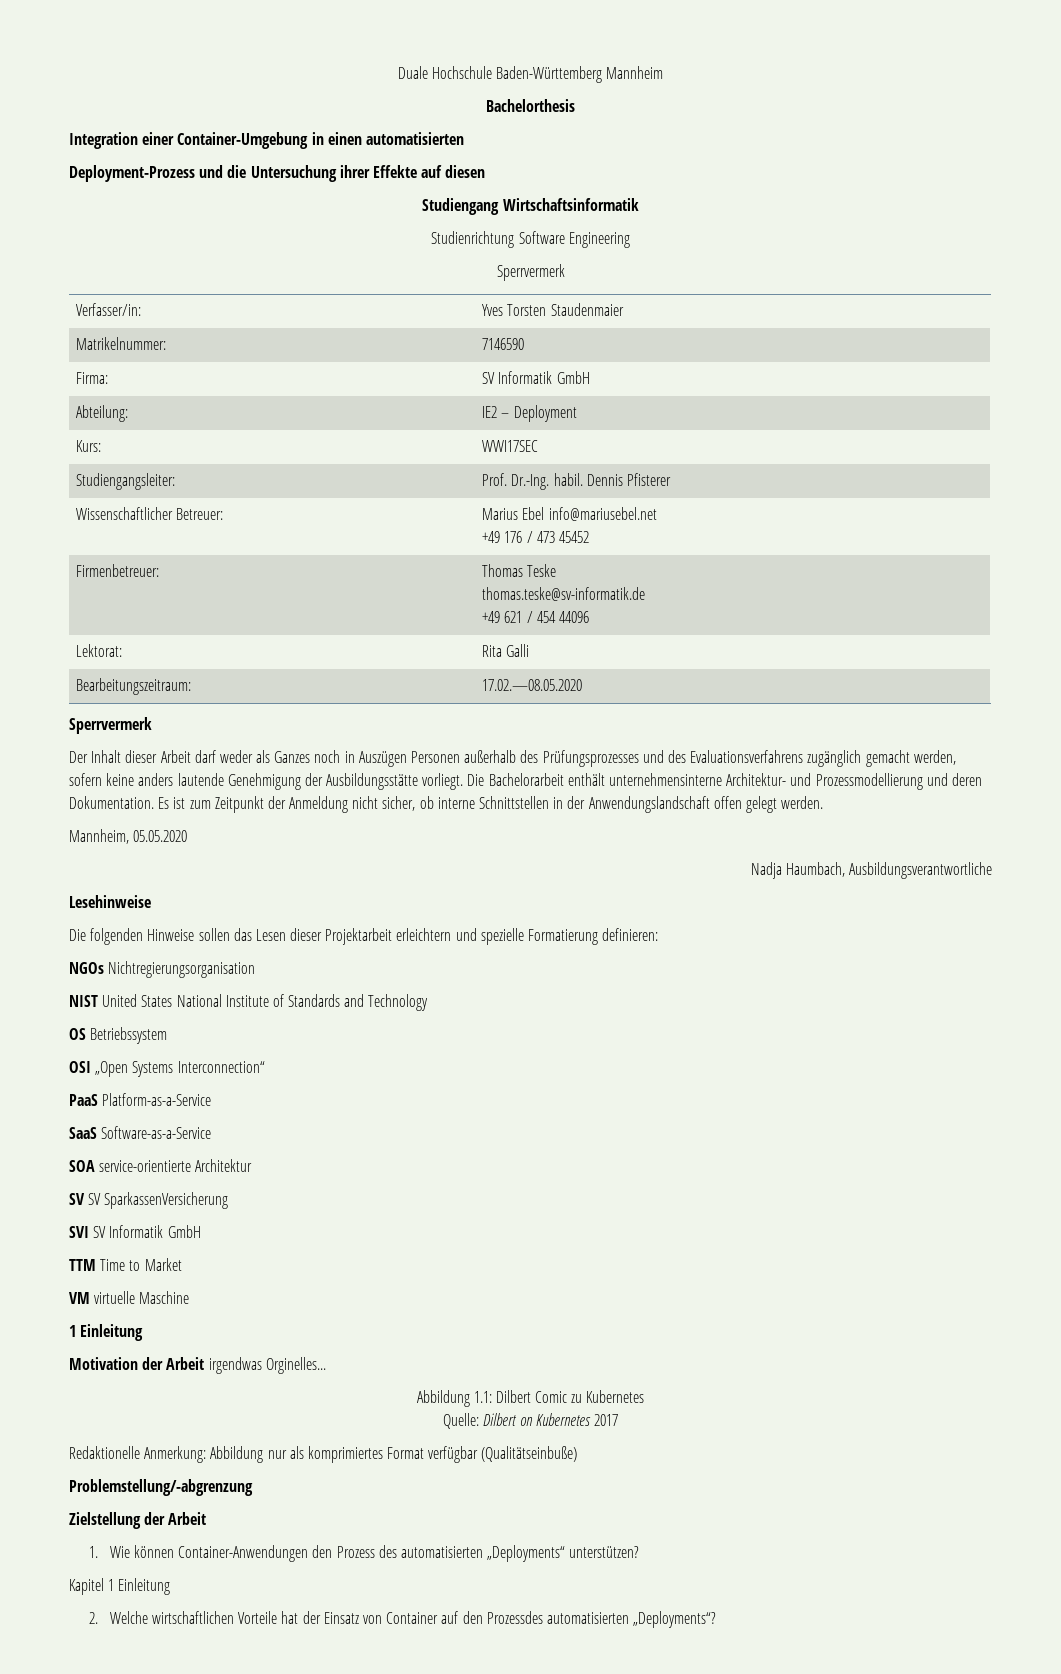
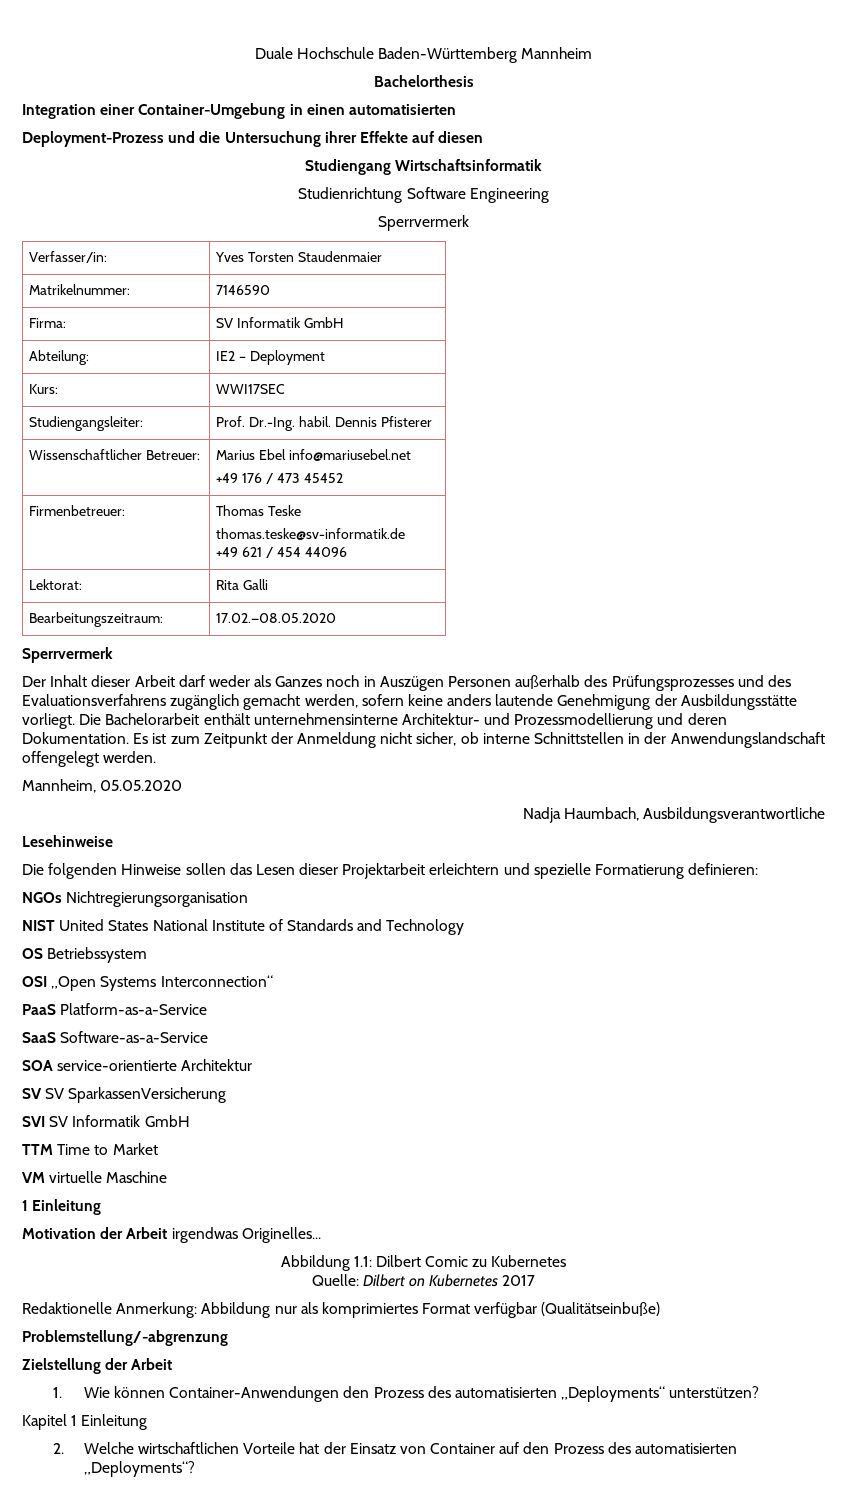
- Es ist zum Zeitpunkt der Anmeldung nicht sicher, ob interne Schnittstellen in der Anwendungslandschaft offen gelegt werden.
+ Es ist zum Zeitpunkt der Anmeldung nicht sicher, ob interne Schnittstellen in der Anwendungslandschaft offengelegt werden.
- Motivation der Arbeit irgendwas Orginelles...
+ Motivation der Arbeit irgendwas Originelles...
- 2. Welche wirtschaftlichen Vorteile hat der Einsatz von Container auf den Prozessdes automatisierten „Deployments“?
+ 2. Welche wirtschaftlichen Vorteile hat der Einsatz von Container auf den Prozess des automatisierten „Deployments“?

